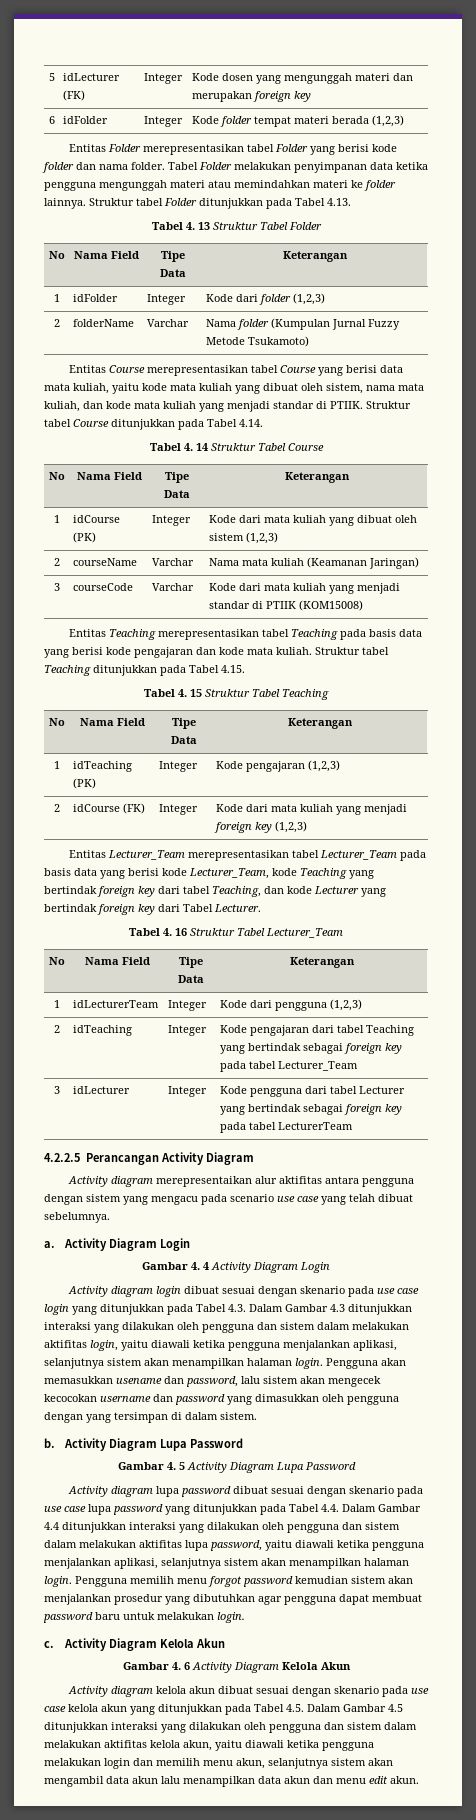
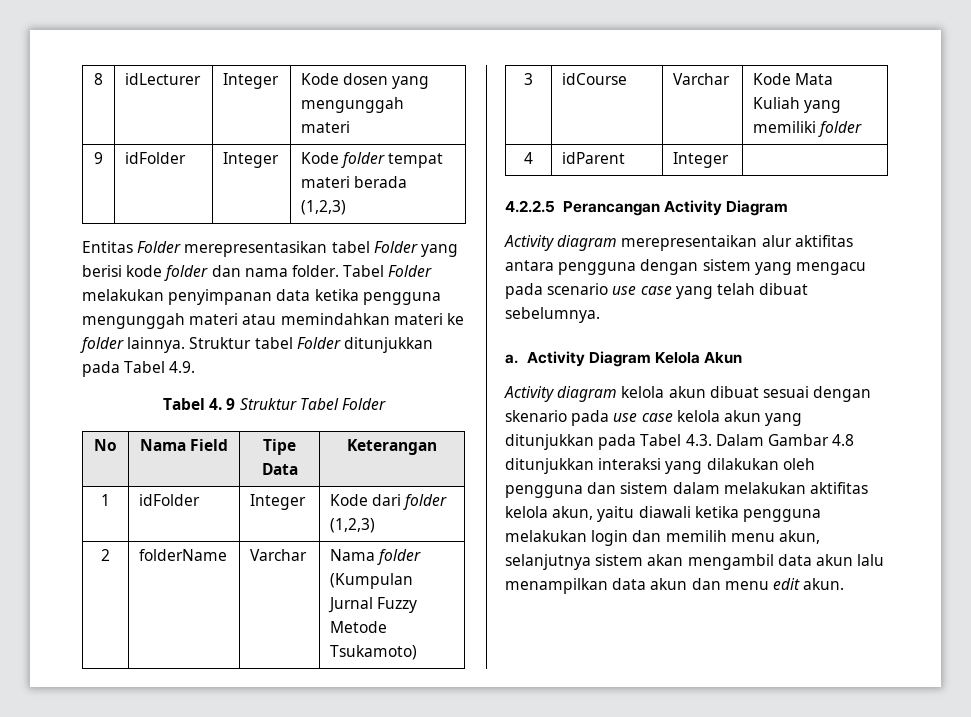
- 5 | idLecturer (FK) | Integer | Kode dosen yang mengunggah materi dan merupakan foreign key
- 6 | idFolder | Integer | Kode folder tempat materi berada (1,2,3)
+ 8 | idLecturer | Integer | Kode dosen yang mengunggah materi
+ 9 | idFolder | Integer | Kode folder tempat materi berada (1,2,3)
- Struktur tabel Folder ditunjukkan pada Tabel 4.13.
- Tabel 4. 13 Struktur Tabel Folder
+ Struktur tabel Folder ditunjukkan pada Tabel 4.9.
+ Tabel 4. 9 Struktur Tabel Folder
- Entitas Course merepresentasikan tabel Course yang berisi data mata kuliah, yaitu kode mata kuliah yang dibuat oleh sistem, nama mata kuliah, dan kode mata kuliah yang menjadi standar di PTIIK. Struktur tabel Course ditunjukkan pada Tabel 4.14.
- Tabel 4. 14 Struktur Tabel Course
- No | Nama Field | Tipe Data | Keterangan
- 1 | idCourse (PK) | Integer | Kode dari mata kuliah yang dibuat oleh sistem (1,2,3)
- 2 | courseName | Varchar | Nama mata kuliah (Keamanan Jaringan)
- 3 | courseCode | Varchar | Kode dari mata kuliah yang menjadi standar di PTIIK (KOM15008)
- Entitas Teaching merepresentasikan tabel Teaching pada basis data yang berisi kode pengajaran dan kode mata kuliah. Struktur tabel Teaching ditunjukkan pada Tabel 4.15.
- Tabel 4. 15 Struktur Tabel Teaching
- No | Nama Field | Tipe Data | Keterangan
- 1 | idTeaching (PK) | Integer | Kode pengajaran (1,2,3)
- 2 | idCourse (FK) | Integer | Kode dari mata kuliah yang menjadi foreign key (1,2,3)
- Entitas Lecturer_Team merepresentasikan tabel Lecturer_Team pada basis data yang berisi kode Lecturer_Team, kode Teaching yang bertindak foreign key dari tabel Teaching, dan kode Lecturer yang bertindak foreign key dari Tabel Lecturer.
- Tabel 4. 16 Struktur Tabel Lecturer_Team
- No | Nama Field | Tipe Data | Keterangan
- 1 | idLecturerTeam | Integer | Kode dari pengguna (1,2,3)
- 2 | idTeaching | Integer | Kode pengajaran dari tabel Teaching yang bertindak sebagai foreign key pada tabel Lecturer_Team
- 3 | idLecturer | Integer | Kode pengguna dari tabel Lecturer yang bertindak sebagai foreign key pada tabel LecturerTeam
+ 3 | idCourse | Varchar | Kode Mata Kuliah yang memiliki folder
+ 4 | idParent | Integer |
- a. Activity Diagram Login
- Gambar 4. 4 Activity Diagram Login
- Activity diagram login dibuat sesuai dengan skenario pada use case login yang ditunjukkan pada Tabel 4.3. Dalam Gambar 4.3 ditunjukkan interaksi yang dilakukan oleh pengguna dan sistem dalam melakukan aktifitas login, yaitu diawali ketika pengguna menjalankan aplikasi, selanjutnya sistem akan menampilkan halaman login. Pengguna akan memasukkan usename dan password, lalu sistem akan mengecek kecocokan username dan password yang dimasukkan oleh pengguna dengan yang tersimpan di dalam sistem.
- b. Activity Diagram Lupa Password
- Gambar 4. 5 Activity Diagram Lupa Password
- Activity diagram lupa password dibuat sesuai dengan skenario pada use case lupa password yang ditunjukkan pada Tabel 4.4. Dalam Gambar 4.4 ditunjukkan interaksi yang dilakukan oleh pengguna dan sistem dalam melakukan aktifitas lupa password, yaitu diawali ketika pengguna menjalankan aplikasi, selanjutnya sistem akan menampilkan halaman login. Pengguna memilih menu forgot password kemudian sistem akan menjalankan prosedur yang dibutuhkan agar pengguna dapat membuat password baru untuk melakukan login.
- c. Activity Diagram Kelola Akun
- Gambar 4. 6 Activity Diagram Kelola Akun
+ a. Activity Diagram Kelola Akun
- Activity diagram kelola akun dibuat sesuai dengan skenario pada use case kelola akun yang ditunjukkan pada Tabel 4.5. Dalam Gambar 4.5 ditunjukkan interaksi yang dilakukan oleh pengguna dan sistem dalam melakukan aktifitas kelola akun, yaitu diawali ketika pengguna melakukan login dan memilih menu akun, selanjutnya sistem akan mengambil data akun lalu menampilkan data akun dan menu edit akun.
+ Activity diagram kelola akun dibuat sesuai dengan skenario pada use case kelola akun yang ditunjukkan pada Tabel 4.3. Dalam Gambar 4.8 ditunjukkan interaksi yang dilakukan oleh pengguna dan sistem dalam melakukan aktifitas kelola akun, yaitu diawali ketika pengguna melakukan login dan memilih menu akun, selanjutnya sistem akan mengambil data akun lalu menampilkan data akun dan menu edit akun.

